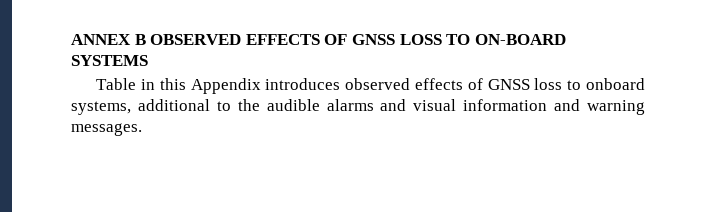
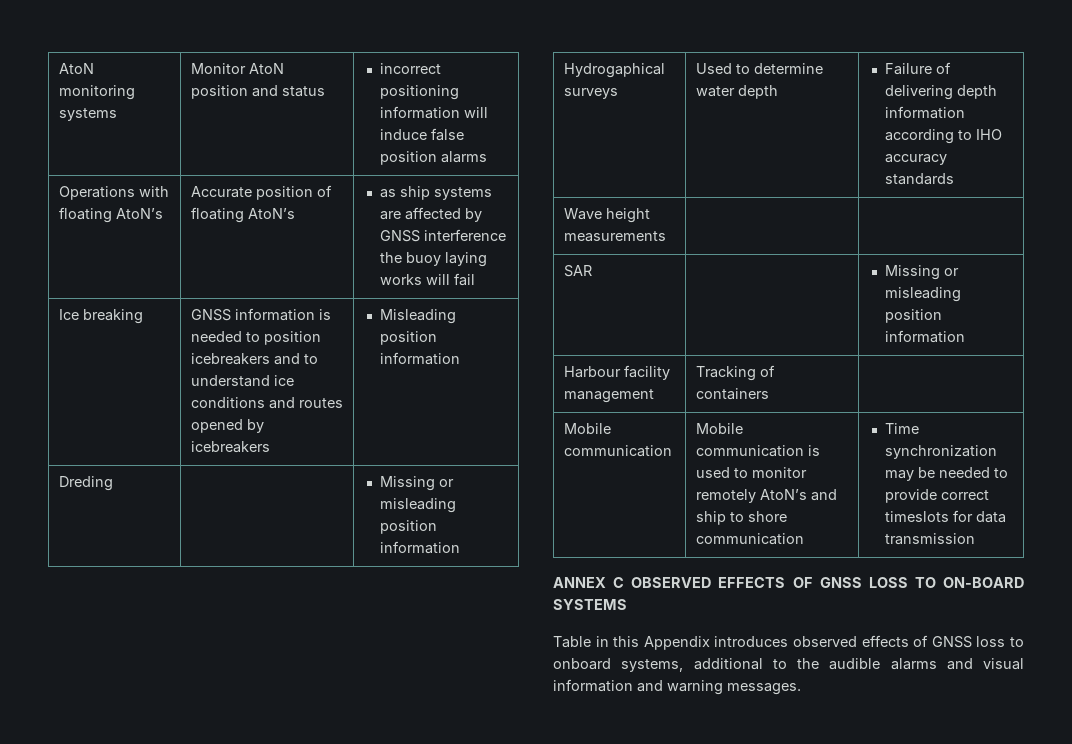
- ANNEX B OBSERVED EFFECTS OF GNSS LOSS TO ON-BOARD SYSTEMS
+ AtoN monitoring systems | Monitor AtoN position and status | incorrect positioning information will induce false position alarms
+ Operations with floating AtoN’s | Accurate position of floating AtoN’s | as ship systems are affected by GNSS interference the buoy laying works will fail
+ Ice breaking | GNSS information is needed to position icebreakers and to understand ice conditions and routes opened by icebreakers | Misleading position information
+ Dreding | | Missing or misleading position information
+ Hydrogaphical surveys | Used to determine water depth | Failure of delivering depth information according to IHO accuracy standards
+ Wave height measurements | |
+ SAR | | Missing or misleading position information
+ Harbour facility management | Tracking of containers |
+ Mobile communication | Mobile communication is used to monitor remotely AtoN’s and ship to shore communication | Time synchronization may be needed to provide correct timeslots for data transmission
+ ANNEX C OBSERVED EFFECTS OF GNSS LOSS TO ON-BOARD SYSTEMS

